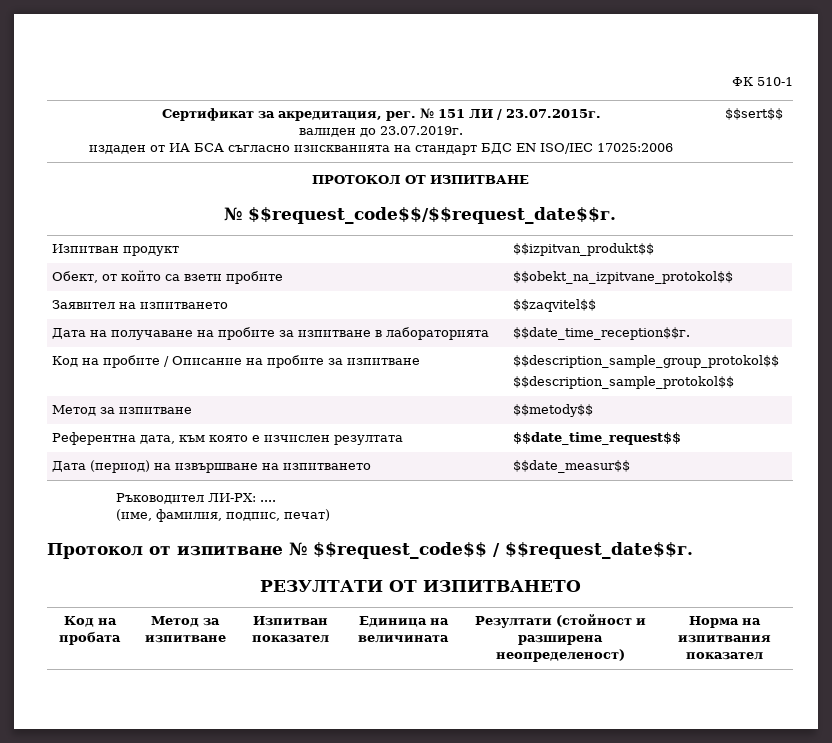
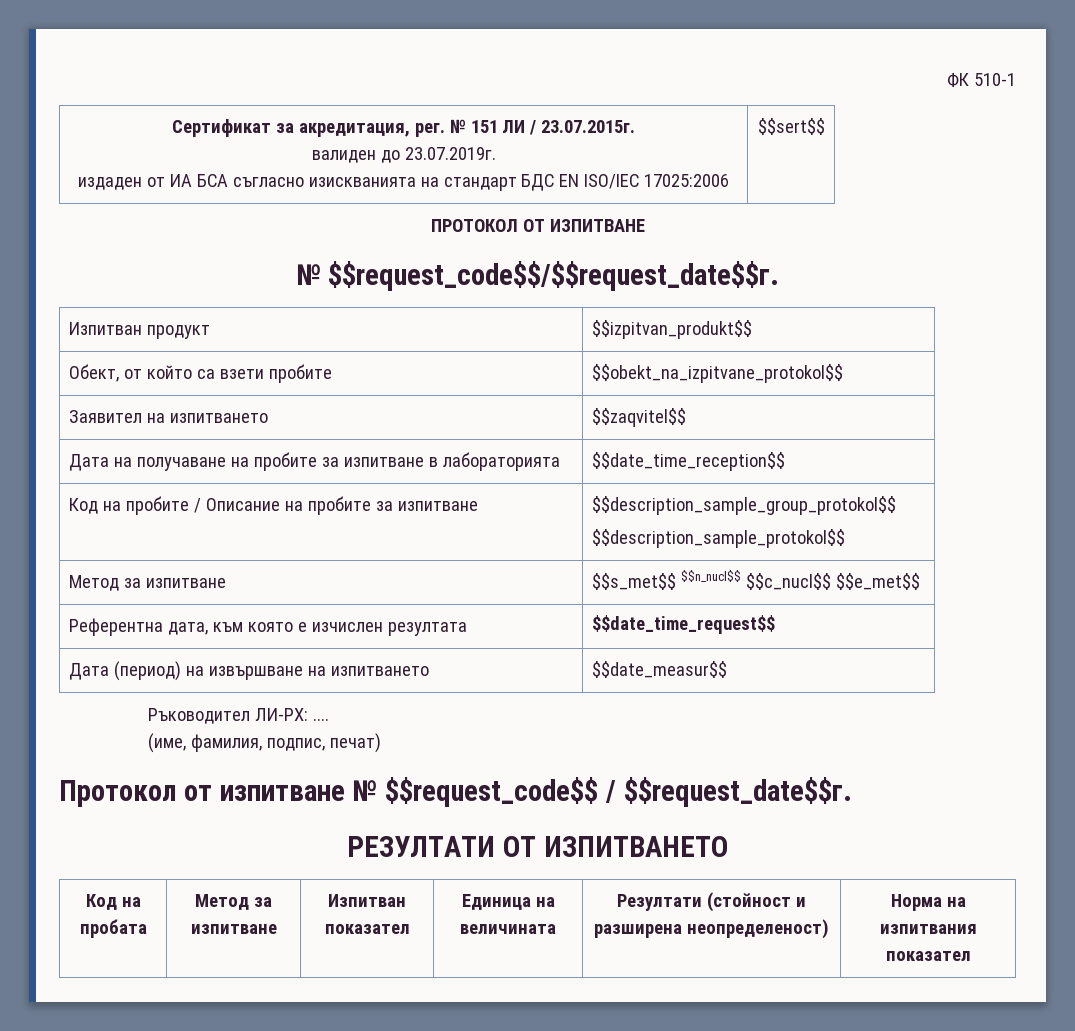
- Дата на получаване на пробите за изпитване в лабораторията | $$date_time_reception$$г.
+ Дата на получаване на пробите за изпитване в лабораторията | $$date_time_reception$$
- Метод за изпитване | $$metody$$
+ Метод за изпитване | $$s_met$$ $$n_nucl$$ $$c_nucl$$ $$e_met$$

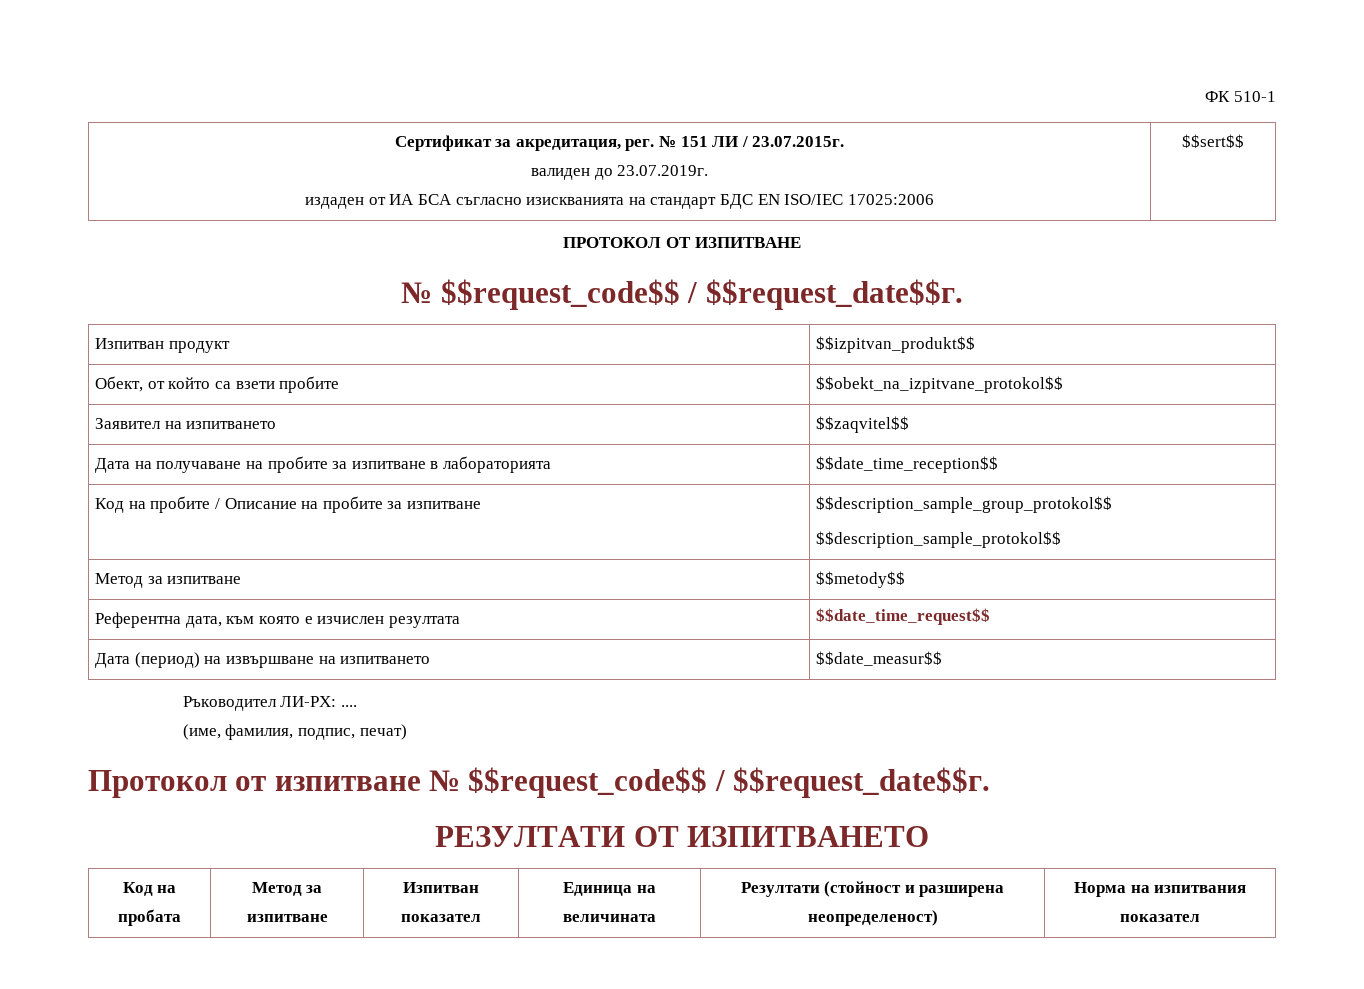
  ПРОТОКОЛ ОТ ИЗПИТВАНЕ
- № $$request_code$$/$$request_date$$г.
+ № $$request_code$$ / $$request_date$$г.
- Метод за изпитване | $$s_met$$ $$n_nucl$$ $$c_nucl$$ $$e_met$$
+ Метод за изпитване | $$metody$$

